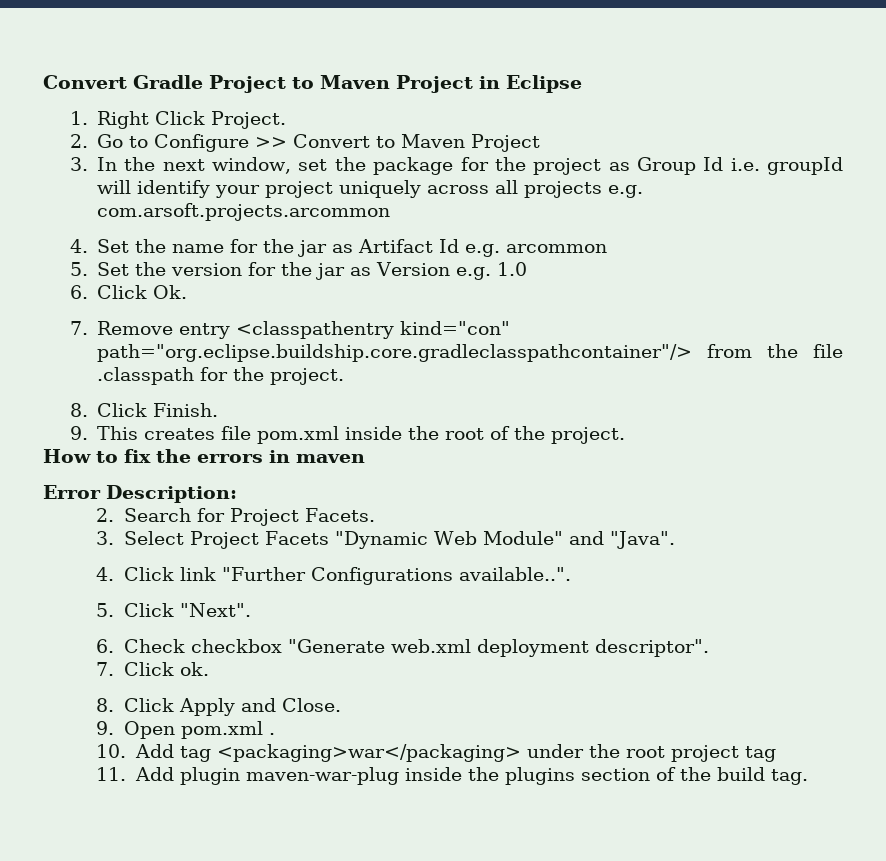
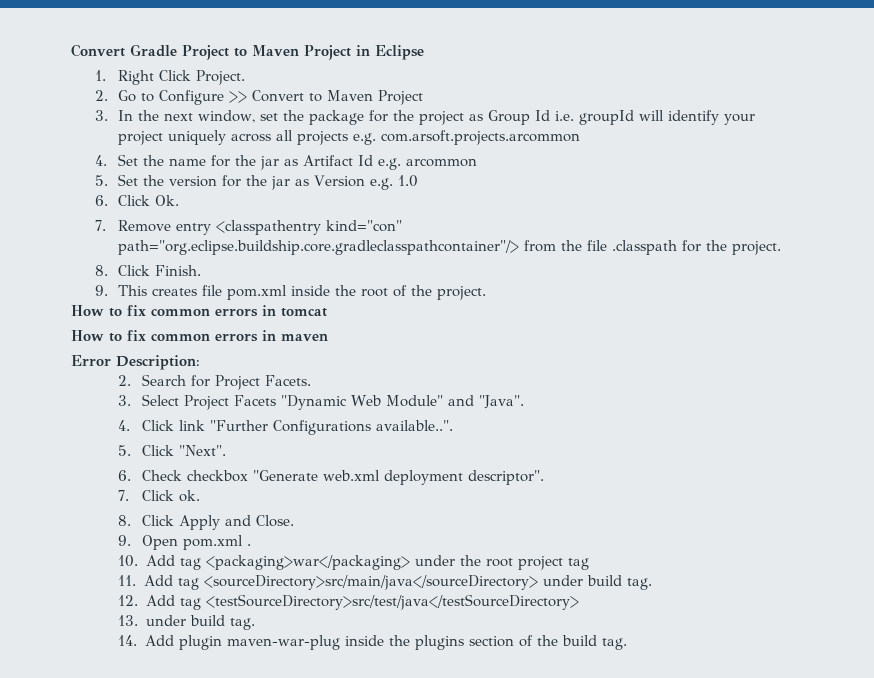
- How to fix the errors in maven
+ How to fix common errors in tomcat
+ How to fix common errors in maven
- 11. Add plugin maven-war-plug inside the plugins section of the build tag.
+ 11. Add tag <sourceDirectory>src/main/java</sourceDirectory> under build tag.
+ 12. Add tag <testSourceDirectory>src/test/java</testSourceDirectory>
+ 13. under build tag.
+ 14. Add plugin maven-war-plug inside the plugins section of the build tag.

